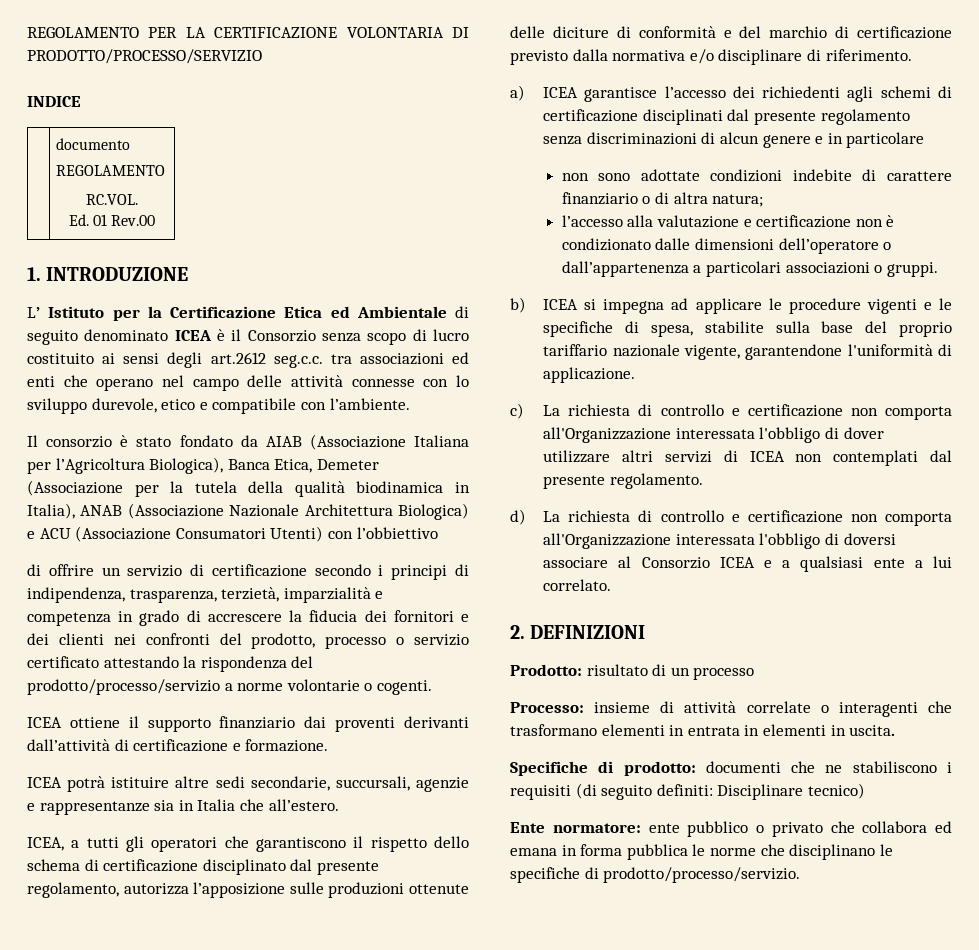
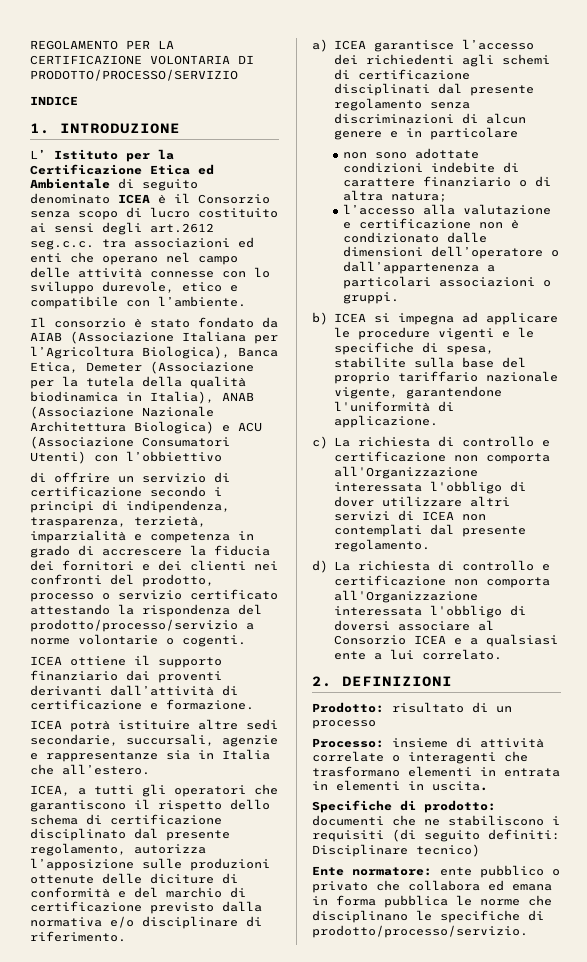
- | documento
- REGOLAMENTO
- RC.VOL.
- Ed. 01 Rev.00

